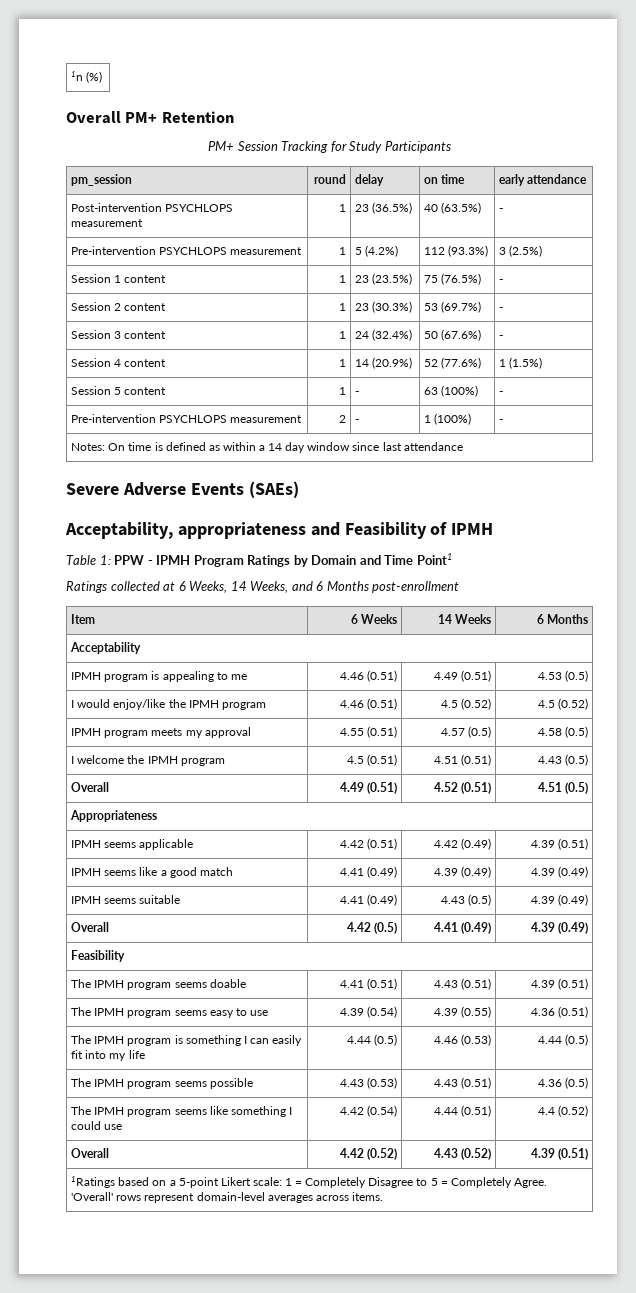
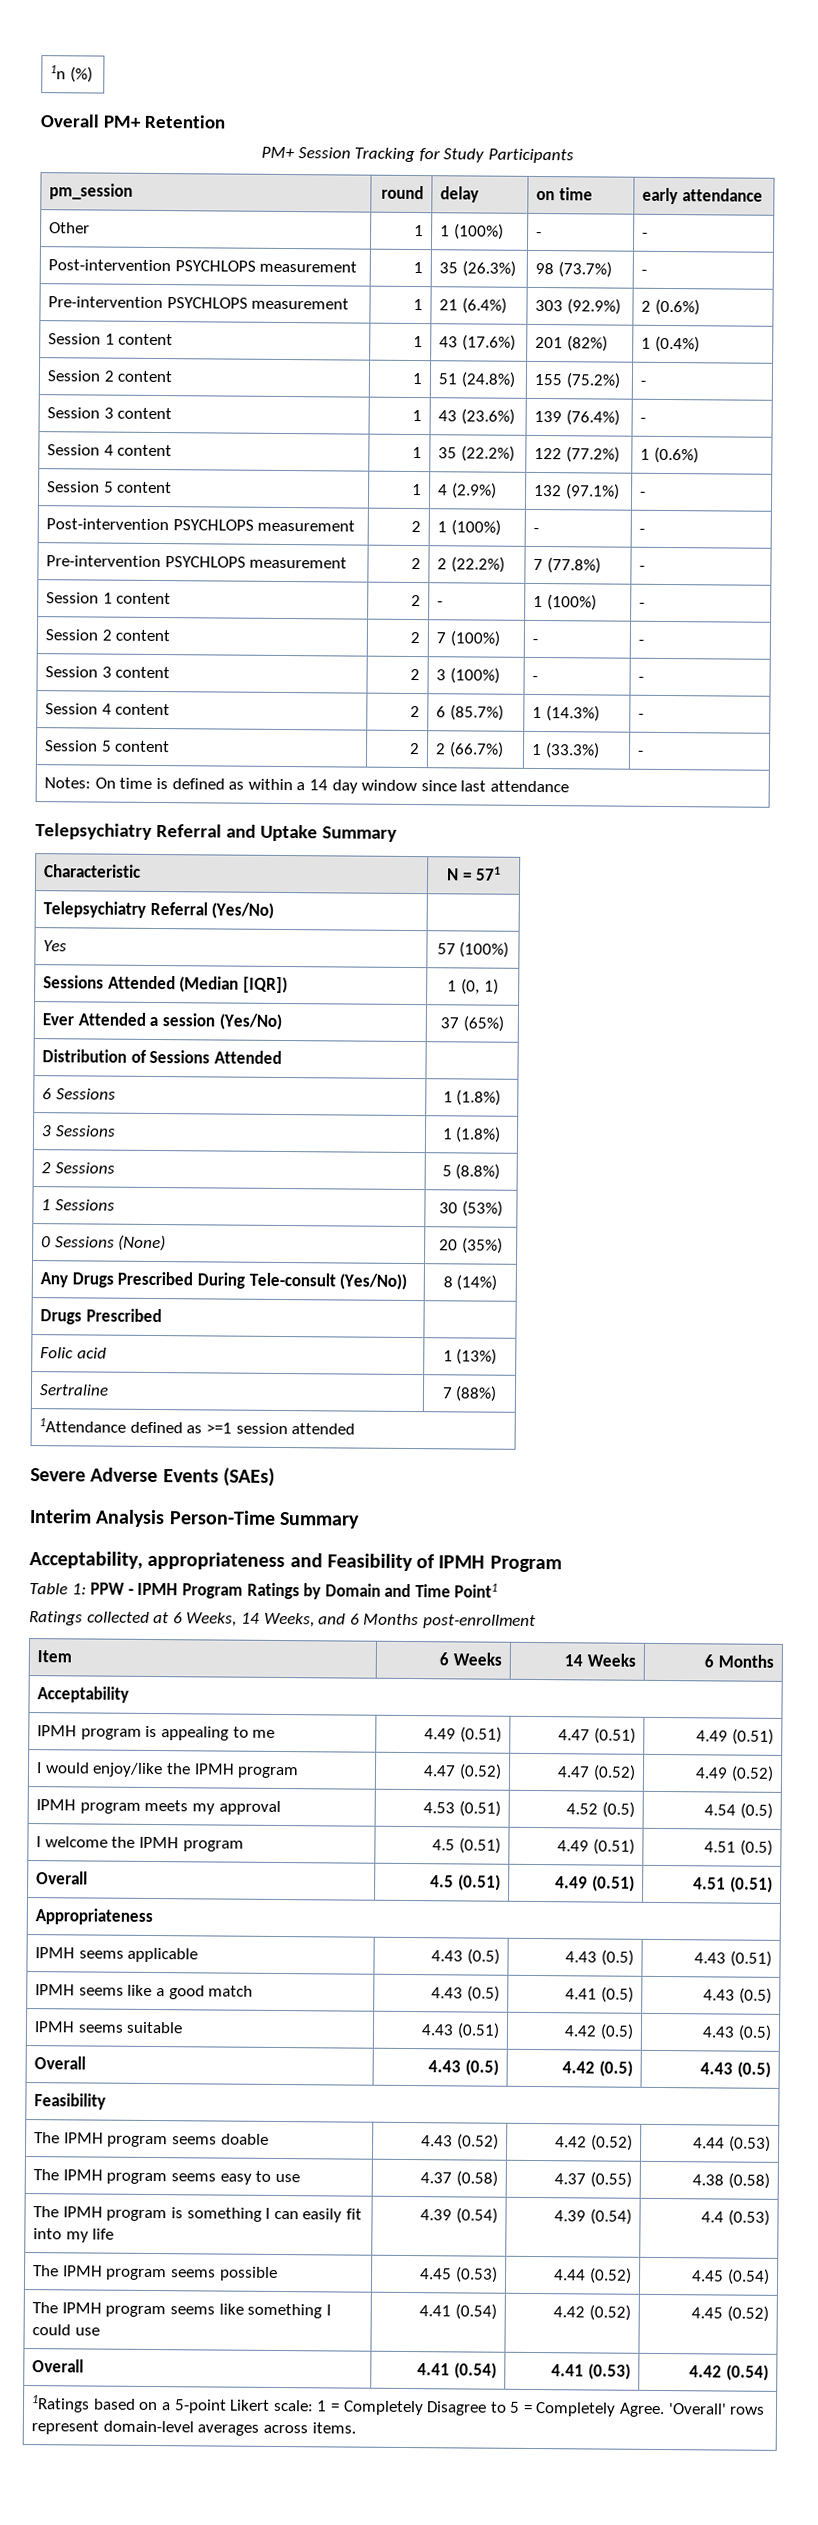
+ Other | 1 | 1 (100%) | - | -
- Post-intervention PSYCHLOPS measurement | 1 | 23 (36.5%) | 40 (63.5%) | -
+ Post-intervention PSYCHLOPS measurement | 1 | 35 (26.3%) | 98 (73.7%) | -
- Pre-intervention PSYCHLOPS measurement | 1 | 5 (4.2%) | 112 (93.3%) | 3 (2.5%)
- Session 1 content | 1 | 23 (23.5%) | 75 (76.5%) | -
+ Pre-intervention PSYCHLOPS measurement | 1 | 21 (6.4%) | 303 (92.9%) | 2 (0.6%)
+ Session 1 content | 1 | 43 (17.6%) | 201 (82%) | 1 (0.4%)
- Session 2 content | 1 | 23 (30.3%) | 53 (69.7%) | -
+ Session 2 content | 1 | 51 (24.8%) | 155 (75.2%) | -
- Session 3 content | 1 | 24 (32.4%) | 50 (67.6%) | -
+ Session 3 content | 1 | 43 (23.6%) | 139 (76.4%) | -
- Session 4 content | 1 | 14 (20.9%) | 52 (77.6%) | 1 (1.5%)
+ Session 4 content | 1 | 35 (22.2%) | 122 (77.2%) | 1 (0.6%)
- Session 5 content | 1 | - | 63 (100%) | -
+ Session 5 content | 1 | 4 (2.9%) | 132 (97.1%) | -
+ Post-intervention PSYCHLOPS measurement | 2 | 1 (100%) | - | -
- Pre-intervention PSYCHLOPS measurement | 2 | - | 1 (100%) | -
+ Pre-intervention PSYCHLOPS measurement | 2 | 2 (22.2%) | 7 (77.8%) | -
+ Session 1 content | 2 | - | 1 (100%) | -
+ Session 2 content | 2 | 7 (100%) | - | -
+ Session 3 content | 2 | 3 (100%) | - | -
+ Session 4 content | 2 | 6 (85.7%) | 1 (14.3%) | -
+ Session 5 content | 2 | 2 (66.7%) | 1 (33.3%) | -
+ Telepsychiatry Referral and Uptake Summary
+ Characteristic | N = 571
+ Telepsychiatry Referral (Yes/No) |
+ Yes | 57 (100%)
+ Sessions Attended (Median [IQR]) | 1 (0, 1)
+ Ever Attended a session (Yes/No) | 37 (65%)
+ Distribution of Sessions Attended |
+ 6 Sessions | 1 (1.8%)
+ 3 Sessions | 1 (1.8%)
+ 2 Sessions | 5 (8.8%)
+ 1 Sessions | 30 (53%)
+ 0 Sessions (None) | 20 (35%)
+ Any Drugs Prescribed During Tele-consult (Yes/No)) | 8 (14%)
+ Drugs Prescribed |
+ Folic acid | 1 (13%)
+ Sertraline | 7 (88%)
+ 1Attendance defined as >=1 session attended
+ Interim Analysis Person-Time Summary
- Acceptability, appropriateness and Feasibility of IPMH
+ Acceptability, appropriateness and Feasibility of IPMH Program
- IPMH program is appealing to me | 4.46 (0.51) | 4.49 (0.51) | 4.53 (0.5)
+ IPMH program is appealing to me | 4.49 (0.51) | 4.47 (0.51) | 4.49 (0.51)
- I would enjoy/like the IPMH program | 4.46 (0.51) | 4.5 (0.52) | 4.5 (0.52)
+ I would enjoy/like the IPMH program | 4.47 (0.52) | 4.47 (0.52) | 4.49 (0.52)
- IPMH program meets my approval | 4.55 (0.51) | 4.57 (0.5) | 4.58 (0.5)
+ IPMH program meets my approval | 4.53 (0.51) | 4.52 (0.5) | 4.54 (0.5)
- I welcome the IPMH program | 4.5 (0.51) | 4.51 (0.51) | 4.43 (0.5)
- Overall | 4.49 (0.51) | 4.52 (0.51) | 4.51 (0.5)
+ I welcome the IPMH program | 4.5 (0.51) | 4.49 (0.51) | 4.51 (0.5)
+ Overall | 4.5 (0.51) | 4.49 (0.51) | 4.51 (0.51)
- IPMH seems applicable | 4.42 (0.51) | 4.42 (0.49) | 4.39 (0.51)
+ IPMH seems applicable | 4.43 (0.5) | 4.43 (0.5) | 4.43 (0.51)
- IPMH seems like a good match | 4.41 (0.49) | 4.39 (0.49) | 4.39 (0.49)
- IPMH seems suitable | 4.41 (0.49) | 4.43 (0.5) | 4.39 (0.49)
- Overall | 4.42 (0.5) | 4.41 (0.49) | 4.39 (0.49)
+ IPMH seems like a good match | 4.43 (0.5) | 4.41 (0.5) | 4.43 (0.5)
+ IPMH seems suitable | 4.43 (0.51) | 4.42 (0.5) | 4.43 (0.5)
+ Overall | 4.43 (0.5) | 4.42 (0.5) | 4.43 (0.5)
- The IPMH program seems doable | 4.41 (0.51) | 4.43 (0.51) | 4.39 (0.51)
+ The IPMH program seems doable | 4.43 (0.52) | 4.42 (0.52) | 4.44 (0.53)
- The IPMH program seems easy to use | 4.39 (0.54) | 4.39 (0.55) | 4.36 (0.51)
+ The IPMH program seems easy to use | 4.37 (0.58) | 4.37 (0.55) | 4.38 (0.58)
- The IPMH program is something I can easily fit into my life | 4.44 (0.5) | 4.46 (0.53) | 4.44 (0.5)
+ The IPMH program is something I can easily fit into my life | 4.39 (0.54) | 4.39 (0.54) | 4.4 (0.53)
- The IPMH program seems possible | 4.43 (0.53) | 4.43 (0.51) | 4.36 (0.5)
+ The IPMH program seems possible | 4.45 (0.53) | 4.44 (0.52) | 4.45 (0.54)
- The IPMH program seems like something I could use | 4.42 (0.54) | 4.44 (0.51) | 4.4 (0.52)
+ The IPMH program seems like something I could use | 4.41 (0.54) | 4.42 (0.52) | 4.45 (0.52)
- Overall | 4.42 (0.52) | 4.43 (0.52) | 4.39 (0.51)
+ Overall | 4.41 (0.54) | 4.41 (0.53) | 4.42 (0.54)

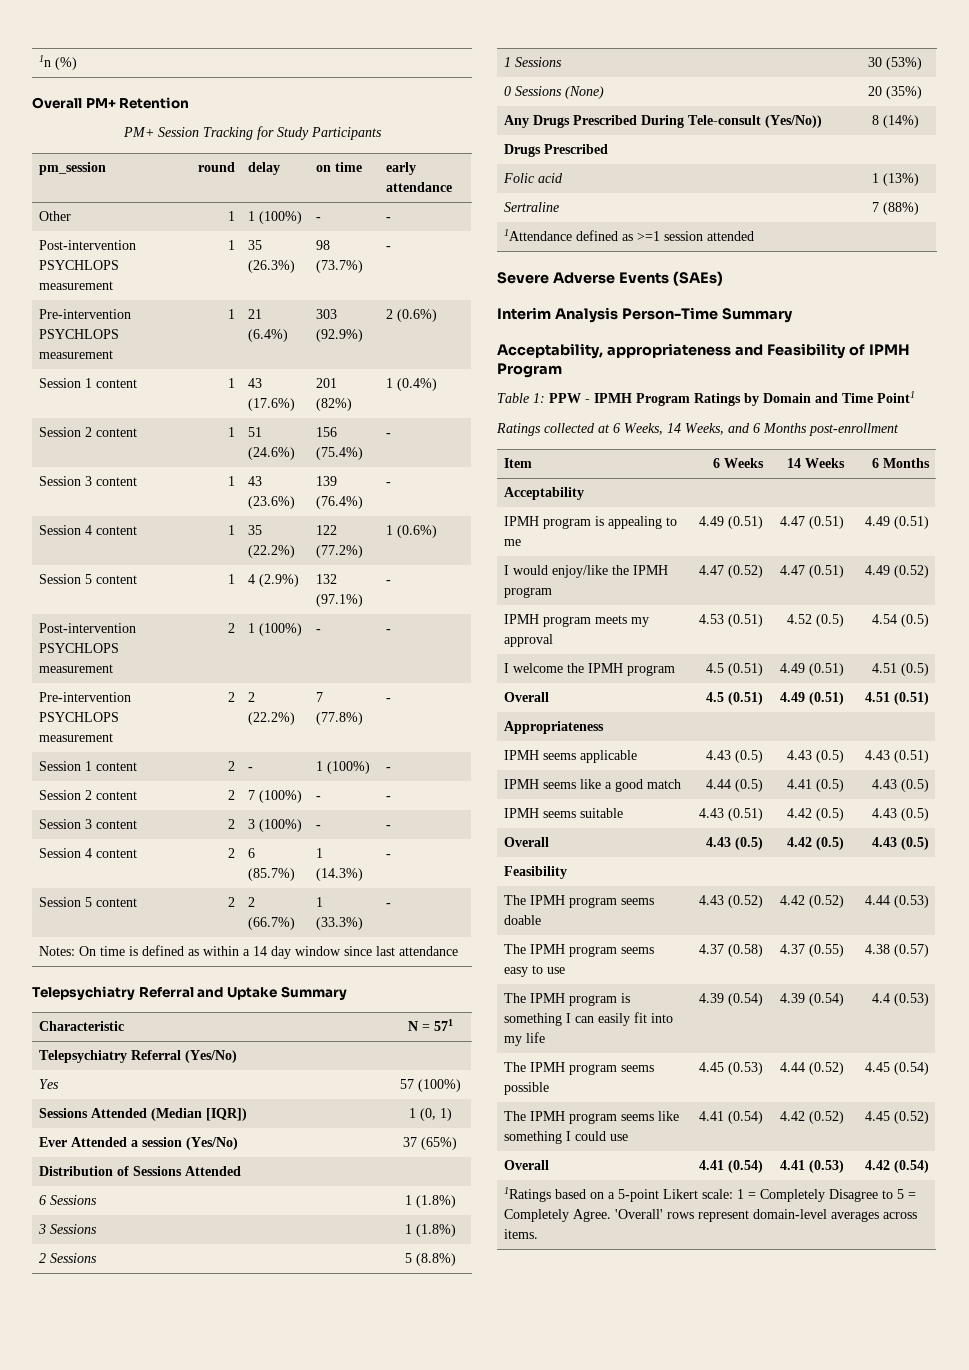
- Session 2 content | 1 | 51 (24.8%) | 155 (75.2%) | -
+ Session 2 content | 1 | 51 (24.6%) | 156 (75.4%) | -
- I would enjoy/like the IPMH program | 4.47 (0.52) | 4.47 (0.52) | 4.49 (0.52)
+ I would enjoy/like the IPMH program | 4.47 (0.52) | 4.47 (0.51) | 4.49 (0.52)
- IPMH seems like a good match | 4.43 (0.5) | 4.41 (0.5) | 4.43 (0.5)
+ IPMH seems like a good match | 4.44 (0.5) | 4.41 (0.5) | 4.43 (0.5)
- The IPMH program seems easy to use | 4.37 (0.58) | 4.37 (0.55) | 4.38 (0.58)
+ The IPMH program seems easy to use | 4.37 (0.58) | 4.37 (0.55) | 4.38 (0.57)

